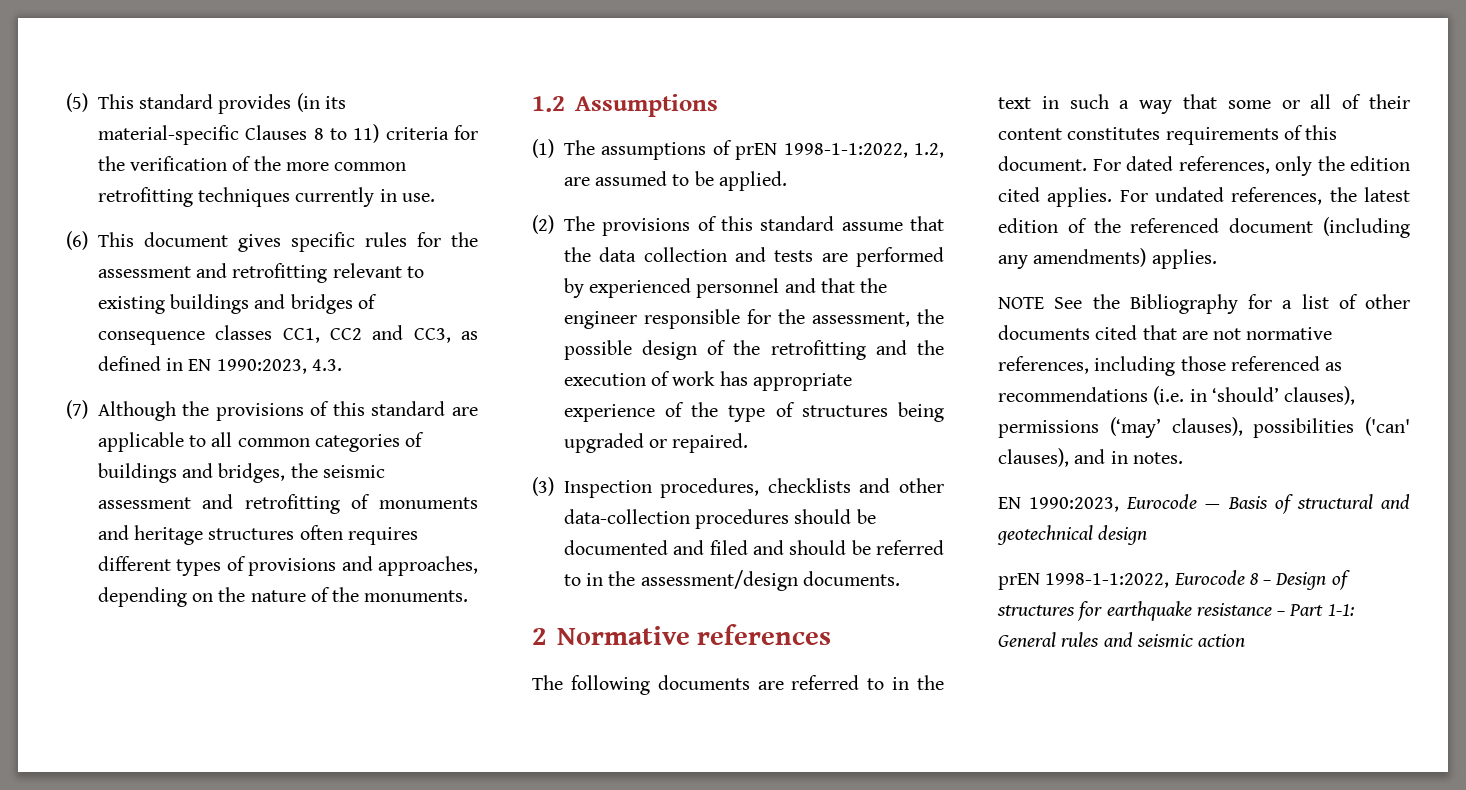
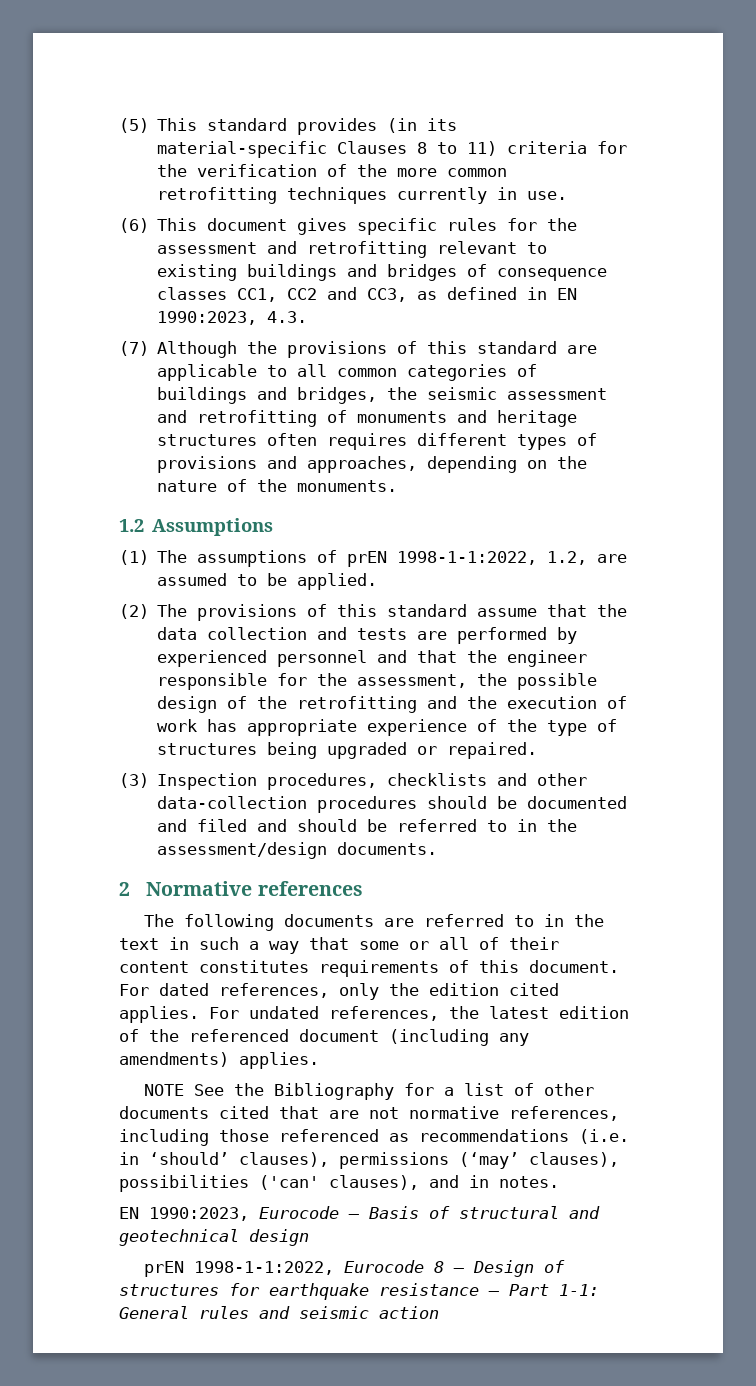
- prEN 1998-1-1:2022, Eurocode 8 – Design of structures for earthquake resistance – Part 1-1: General rules and seismic action
+ prEN 1998-1-1:2022, Eurocode 8 — Design of structures for earthquake resistance — Part 1-1: General rules and seismic action

